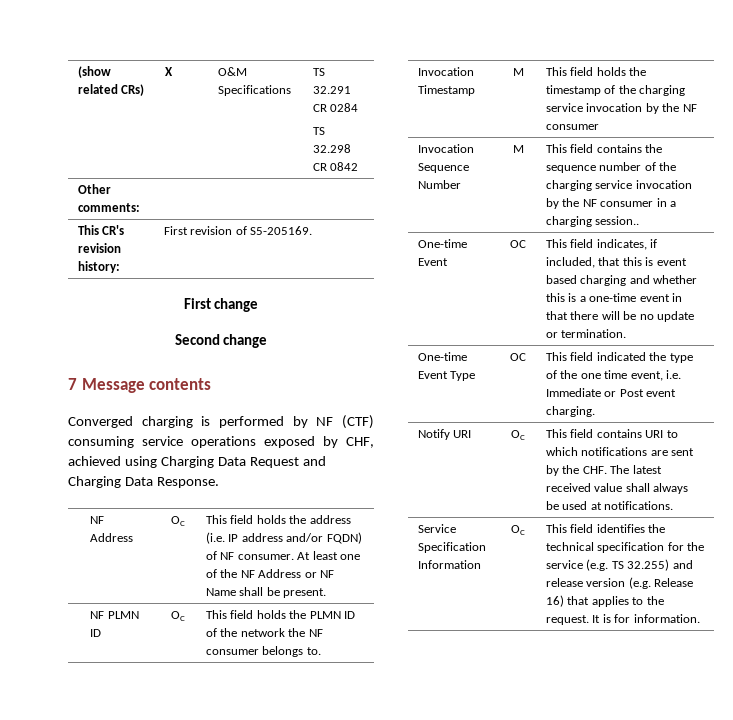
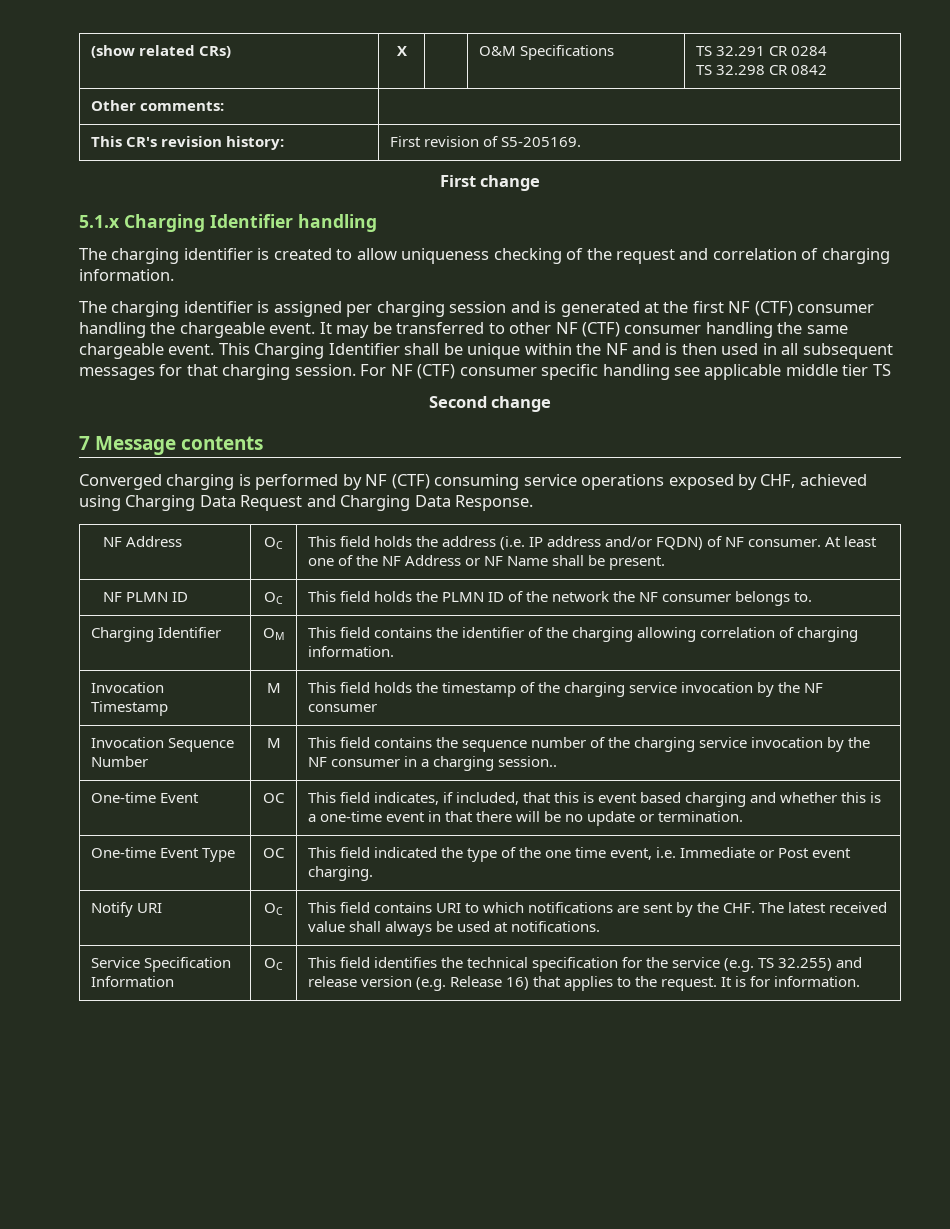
+ 5.1.x Charging Identifier handling
+ The charging identifier is created to allow uniqueness checking of the request and correlation of charging information.
+ The charging identifier is assigned per charging session and is generated at the first NF (CTF) consumer handling the chargeable event. It may be transferred to other NF (CTF) consumer handling the same chargeable event. This Charging Identifier shall be unique within the NF and is then used in all subsequent messages for that charging session. For NF (CTF) consumer specific handling see applicable middle tier TS
+ Charging Identifier | OM | This field contains the identifier of the charging allowing correlation of charging information.

